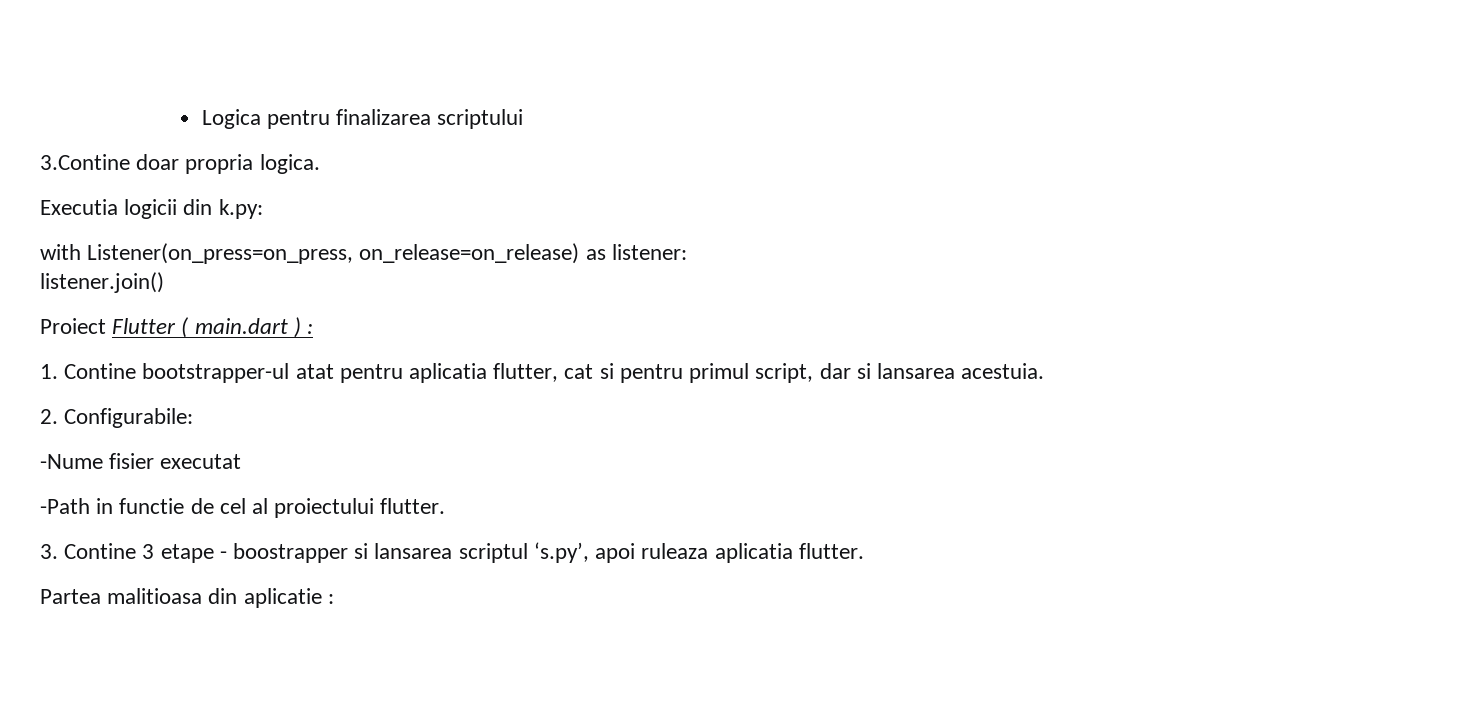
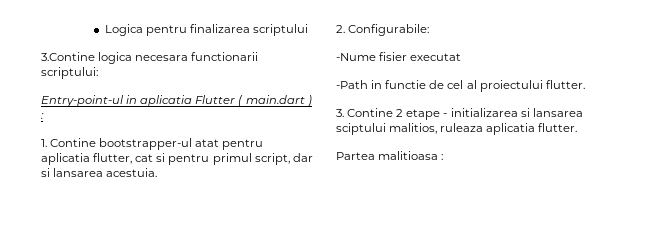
- 3.Contine doar propria logica.
- Executia logicii din k.py:
- with Listener(on_press=on_press, on_release=on_release) as listener:
- listener.join()
- Proiect Flutter ( main.dart ) :
+ 3.Contine logica necesara functionarii scriptului:
+ Entry-point-ul in aplicatia Flutter ( main.dart ) :
- 3. Contine 3 etape - boostrapper si lansarea scriptul ‘s.py’, apoi ruleaza aplicatia flutter.
+ 3. Contine 2 etape - initializarea si lansarea sciptului malitios, ruleaza aplicatia flutter.
- Partea malitioasa din aplicatie :
+ Partea malitioasa :

